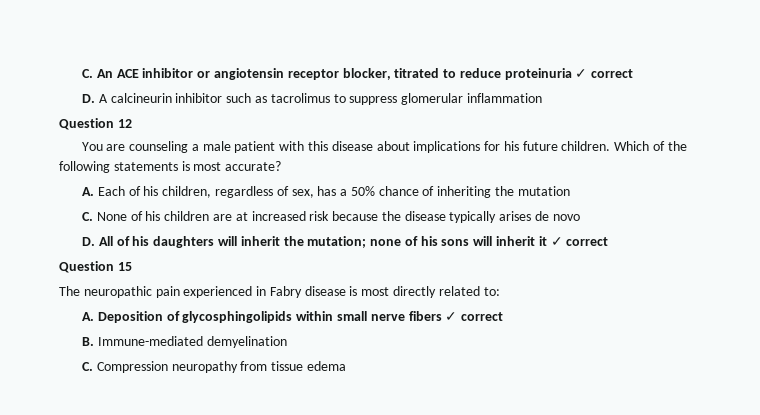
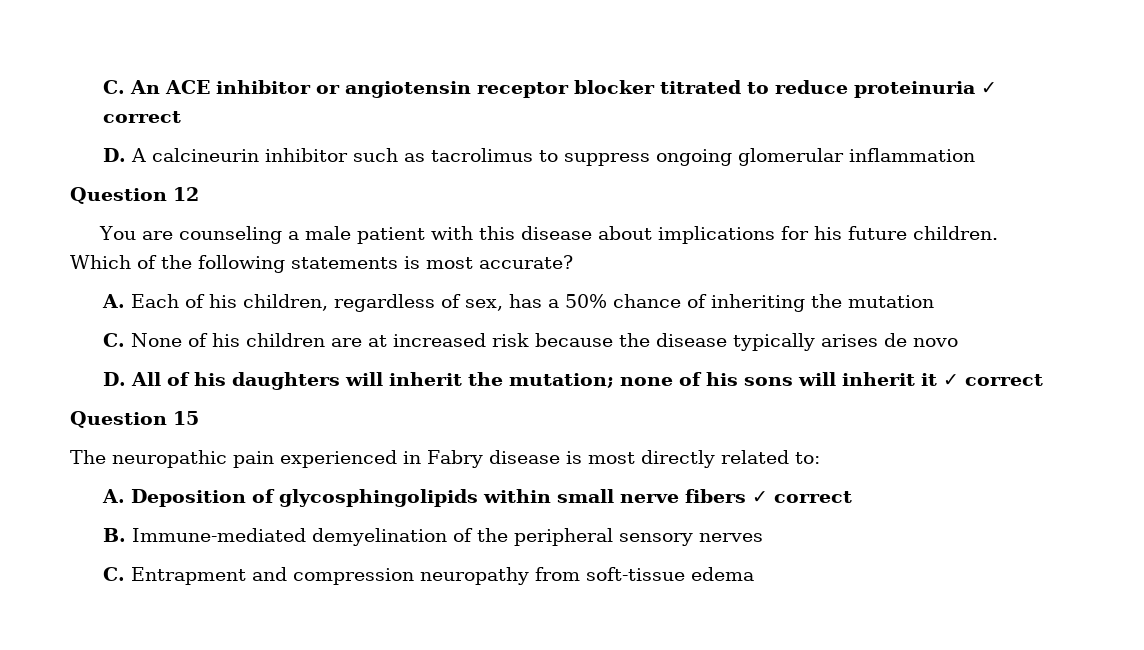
- C. An ACE inhibitor or angiotensin receptor blocker, titrated to reduce proteinuria ✓ correct
+ C. An ACE inhibitor or angiotensin receptor blocker titrated to reduce proteinuria ✓ correct
- D. A calcineurin inhibitor such as tacrolimus to suppress glomerular inflammation
+ D. A calcineurin inhibitor such as tacrolimus to suppress ongoing glomerular inflammation
- B. Immune-mediated demyelination
- C. Compression neuropathy from tissue edema
+ B. Immune-mediated demyelination of the peripheral sensory nerves
+ C. Entrapment and compression neuropathy from soft-tissue edema

